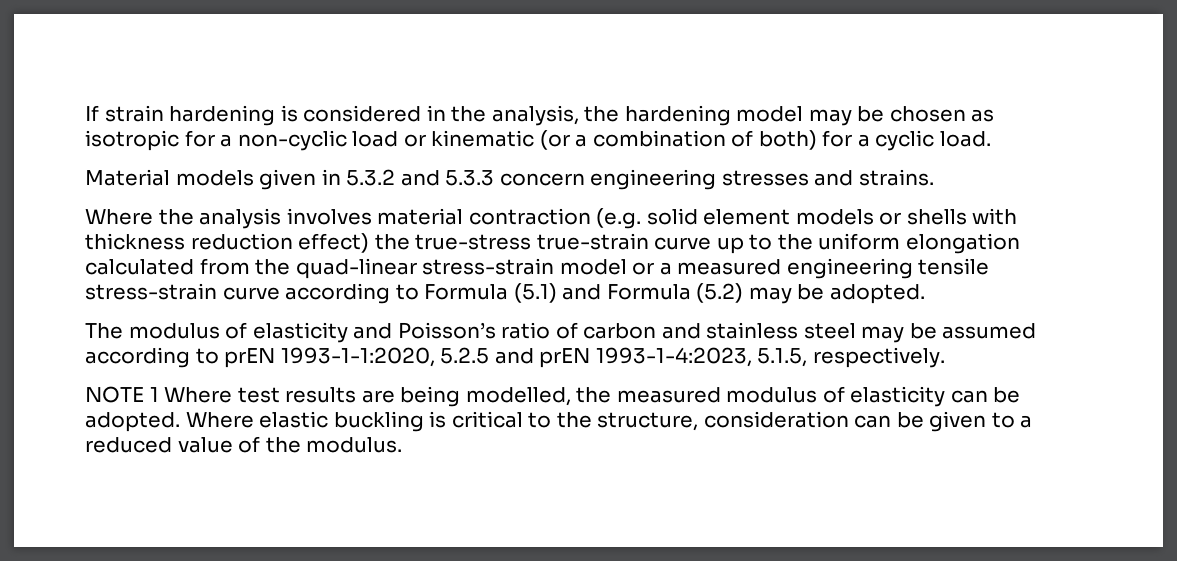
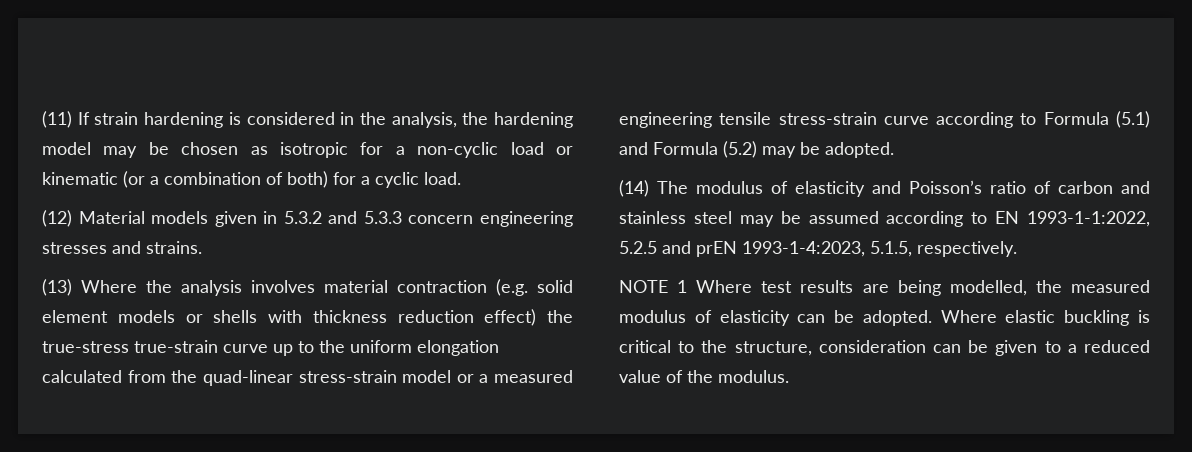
- If strain hardening is considered in the analysis, the hardening model may be chosen as isotropic for a non-cyclic load or kinematic (or a combination of both) for a cyclic load.
+ (11) If strain hardening is considered in the analysis, the hardening model may be chosen as isotropic for a non-cyclic load or kinematic (or a combination of both) for a cyclic load.
- Material models given in 5.3.2 and 5.3.3 concern engineering stresses and strains.
+ (12) Material models given in 5.3.2 and 5.3.3 concern engineering stresses and strains.
- Where the analysis involves material contraction (e.g. solid element models or shells with thickness reduction effect) the true-stress true-strain curve up to the uniform elongation calculated from the quad-linear stress-strain model or a measured engineering tensile stress-strain curve according to Formula (5.1) and Formula (5.2) may be adopted.
+ (13) Where the analysis involves material contraction (e.g. solid element models or shells with thickness reduction effect) the true-stress true-strain curve up to the uniform elongation calculated from the quad-linear stress-strain model or a measured engineering tensile stress-strain curve according to Formula (5.1) and Formula (5.2) may be adopted.
- The modulus of elasticity and Poisson’s ratio of carbon and stainless steel may be assumed according to prEN 1993-1-1:2020, 5.2.5 and prEN 1993-1-4:2023, 5.1.5, respectively.
+ (14) The modulus of elasticity and Poisson’s ratio of carbon and stainless steel may be assumed according to EN 1993-1-1:2022, 5.2.5 and prEN 1993-1-4:2023, 5.1.5, respectively.

